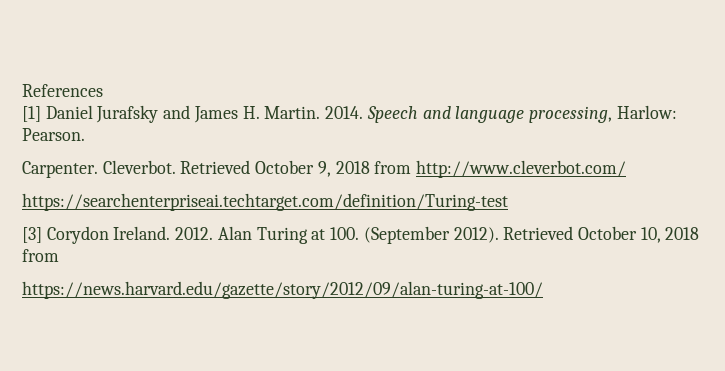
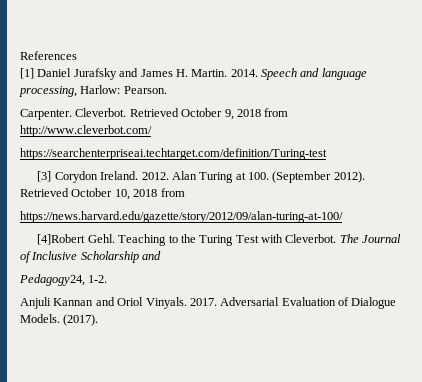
+ [4]Robert Gehl. Teaching to the Turing Test with Cleverbot. The Journal of Inclusive Scholarship and
+ Pedagogy24, 1-2.
+ Anjuli Kannan and Oriol Vinyals. 2017. Adversarial Evaluation of Dialogue Models. (2017).

